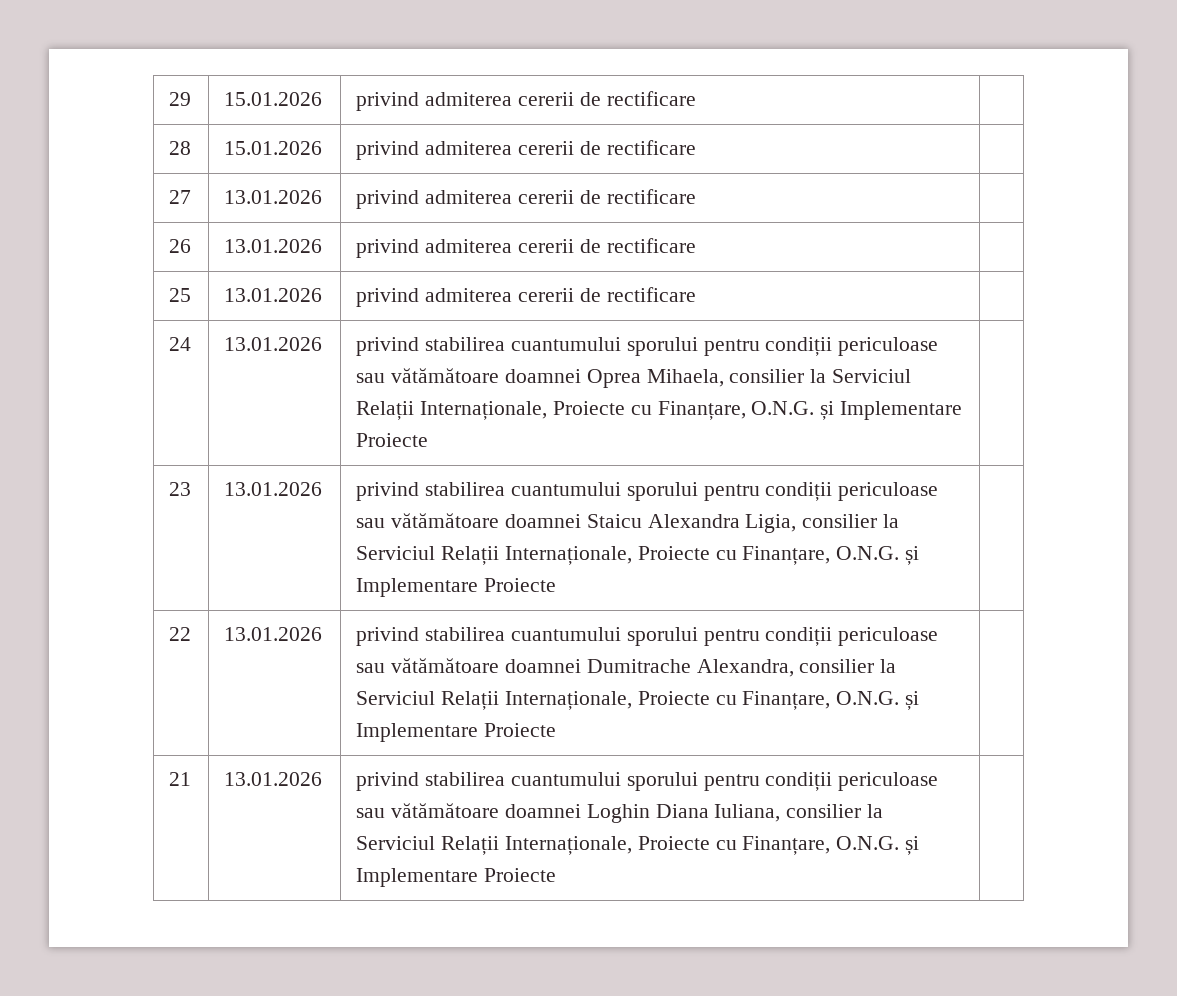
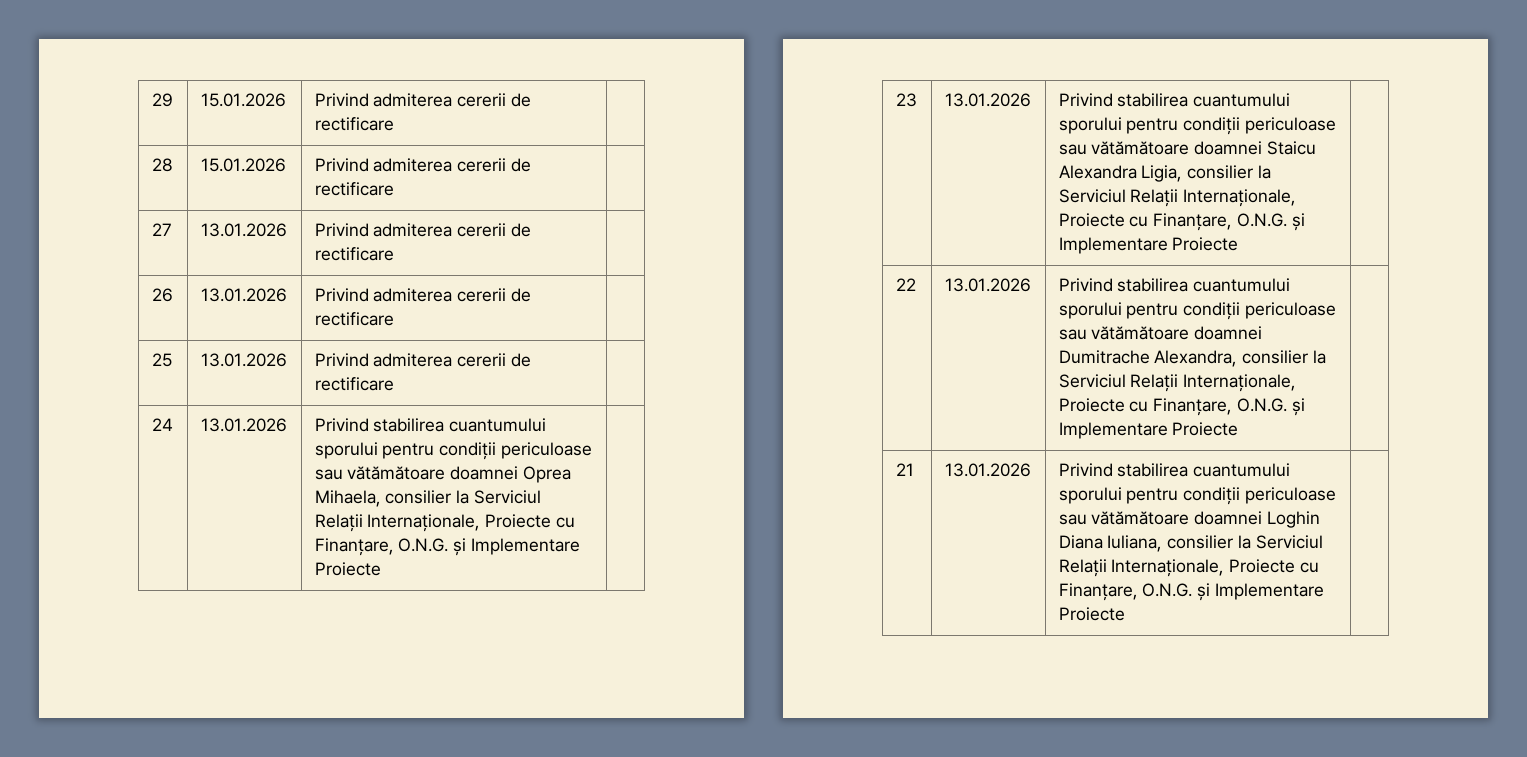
- 29 | 15.01.2026 | privind admiterea cererii de rectificare |
+ 29 | 15.01.2026 | Privind admiterea cererii de rectificare |
- 28 | 15.01.2026 | privind admiterea cererii de rectificare |
+ 28 | 15.01.2026 | Privind admiterea cererii de rectificare |
- 27 | 13.01.2026 | privind admiterea cererii de rectificare |
+ 27 | 13.01.2026 | Privind admiterea cererii de rectificare |
- 26 | 13.01.2026 | privind admiterea cererii de rectificare |
+ 26 | 13.01.2026 | Privind admiterea cererii de rectificare |
- 25 | 13.01.2026 | privind admiterea cererii de rectificare |
+ 25 | 13.01.2026 | Privind admiterea cererii de rectificare |
- 24 | 13.01.2026 | privind stabilirea cuantumului sporului pentru condiții periculoase sau vătămătoare doamnei Oprea Mihaela, consilier la Serviciul Relații Internaționale, Proiecte cu Finanțare, O.N.G. și Implementare Proiecte |
+ 24 | 13.01.2026 | Privind stabilirea cuantumului sporului pentru condiții periculoase sau vătămătoare doamnei Oprea Mihaela, consilier la Serviciul Relații Internaționale, Proiecte cu Finanțare, O.N.G. și Implementare Proiecte |
- 23 | 13.01.2026 | privind stabilirea cuantumului sporului pentru condiții periculoase sau vătămătoare doamnei Staicu Alexandra Ligia, consilier la Serviciul Relații Internaționale, Proiecte cu Finanțare, O.N.G. și Implementare Proiecte |
+ 23 | 13.01.2026 | Privind stabilirea cuantumului sporului pentru condiții periculoase sau vătămătoare doamnei Staicu Alexandra Ligia, consilier la Serviciul Relații Internaționale, Proiecte cu Finanțare, O.N.G. și Implementare Proiecte |
- 22 | 13.01.2026 | privind stabilirea cuantumului sporului pentru condiții periculoase sau vătămătoare doamnei Dumitrache Alexandra, consilier la Serviciul Relații Internaționale, Proiecte cu Finanțare, O.N.G. și Implementare Proiecte |
+ 22 | 13.01.2026 | Privind stabilirea cuantumului sporului pentru condiții periculoase sau vătămătoare doamnei Dumitrache Alexandra, consilier la Serviciul Relații Internaționale, Proiecte cu Finanțare, O.N.G. și Implementare Proiecte |
- 21 | 13.01.2026 | privind stabilirea cuantumului sporului pentru condiții periculoase sau vătămătoare doamnei Loghin Diana Iuliana, consilier la Serviciul Relații Internaționale, Proiecte cu Finanțare, O.N.G. și Implementare Proiecte |
+ 21 | 13.01.2026 | Privind stabilirea cuantumului sporului pentru condiții periculoase sau vătămătoare doamnei Loghin Diana Iuliana, consilier la Serviciul Relații Internaționale, Proiecte cu Finanțare, O.N.G. și Implementare Proiecte |

